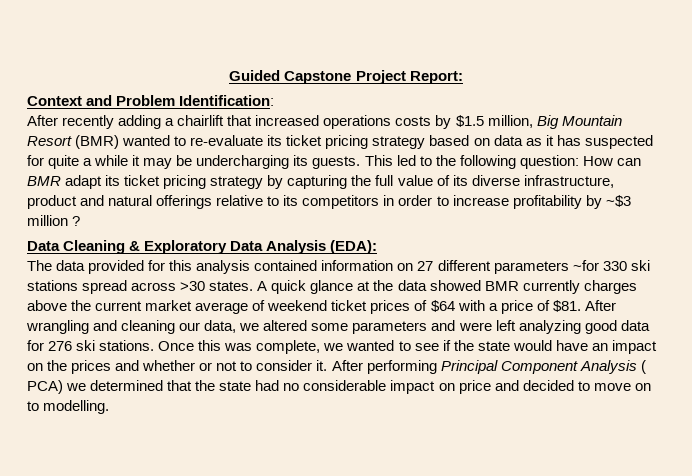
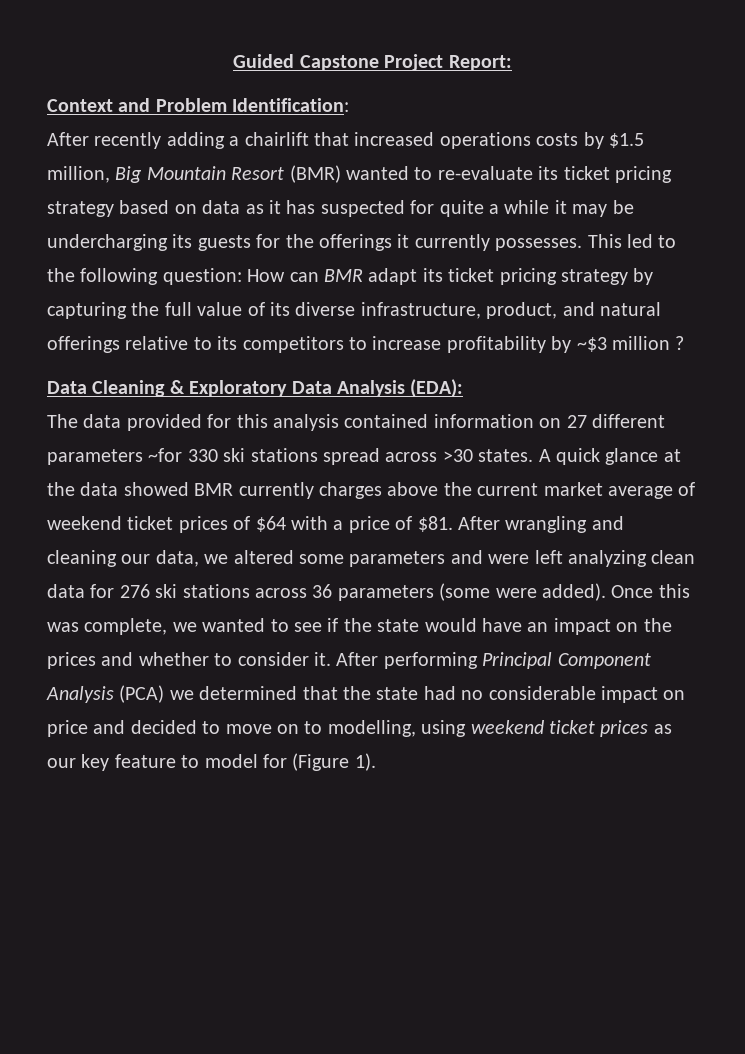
- After recently adding a chairlift that increased operations costs by $1.5 million, Big Mountain Resort (BMR) wanted to re-evaluate its ticket pricing strategy based on data as it has suspected for quite a while it may be undercharging its guests.
+ After recently adding a chairlift that increased operations costs by $1.5 million, Big Mountain Resort (BMR) wanted to re-evaluate its ticket pricing strategy based on data as it has suspected for quite a while it may be undercharging its guests for the offerings it currently possesses.
- This led to the following question: How can BMR adapt its ticket pricing strategy by capturing the full value of its diverse infrastructure, product and natural offerings relative to its competitors in order to increase profitability by ~$3 million ?
+ This led to the following question: How can BMR adapt its ticket pricing strategy by capturing the full value of its diverse infrastructure, product, and natural offerings relative to its competitors to increase profitability by ~$3 million ?
- After wrangling and cleaning our data, we altered some parameters and were left analyzing good data for 276 ski stations.
+ After wrangling and cleaning our data, we altered some parameters and were left analyzing clean data for 276 ski stations across 36 parameters (some were added).
- Once this was complete, we wanted to see if the state would have an impact on the prices and whether or not to consider it.
+ Once this was complete, we wanted to see if the state would have an impact on the prices and whether to consider it.
- After performing Principal Component Analysis ( PCA) we determined that the state had no considerable impact on price and decided to move on to modelling.
+ After performing Principal Component Analysis (PCA) we determined that the state had no considerable impact on price and decided to move on to modelling, using weekend ticket prices as our key feature to model for (Figure 1).

